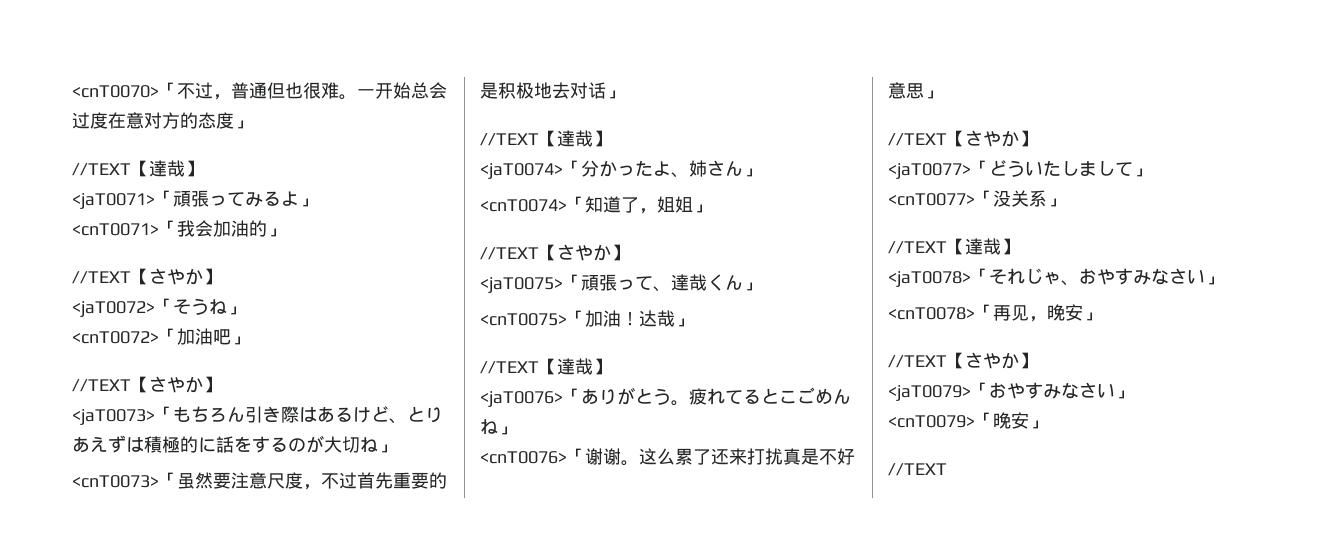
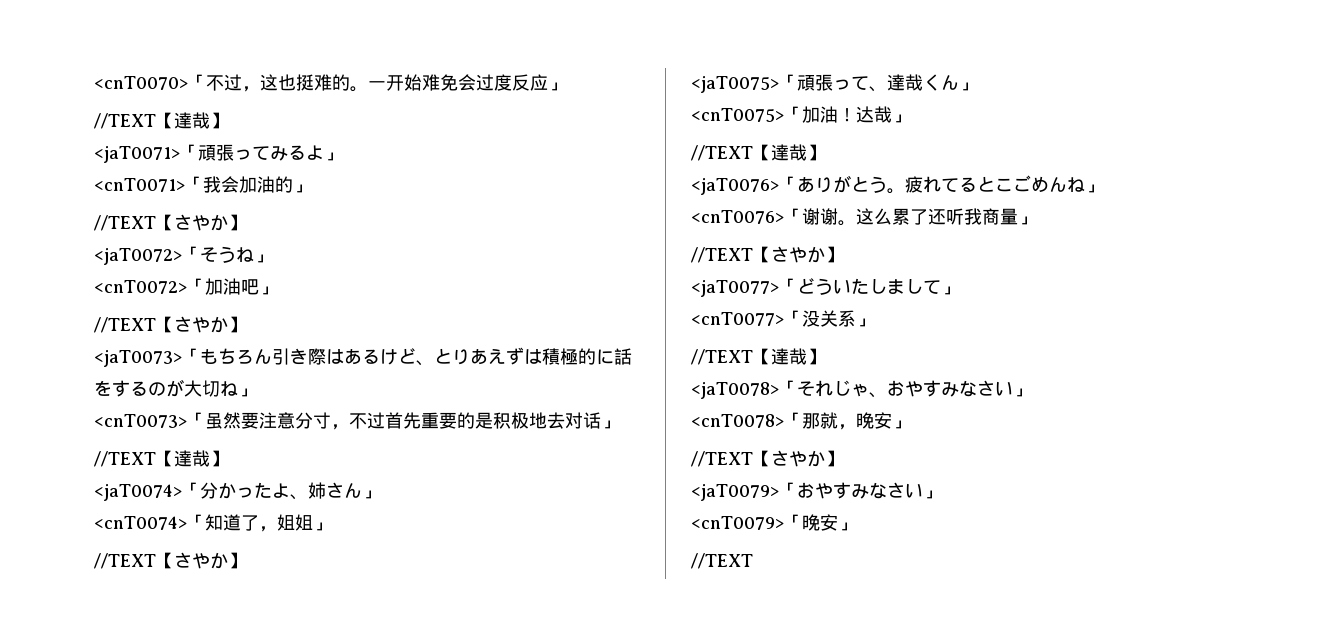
- <cnT0070>「不过，普通但也很难。一开始总会过度在意对方的态度」
+ <cnT0070>「不过，这也挺难的。一开始难免会过度反应」
- <cnT0073>「虽然要注意尺度，不过首先重要的是积极地去对话」
+ <cnT0073>「虽然要注意分寸，不过首先重要的是积极地去对话」
- 这么累了还来打扰真是不好意思」
+ 这么累了还听我商量」
- <cnT0078>「再见，晚安」
+ <cnT0078>「那就，晚安」

